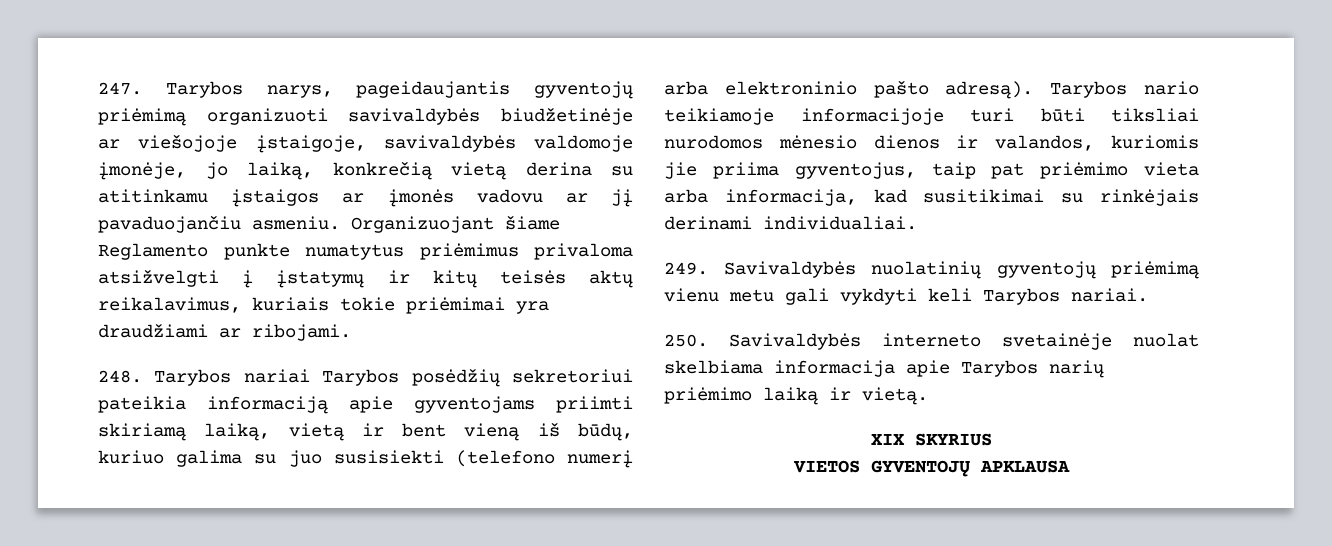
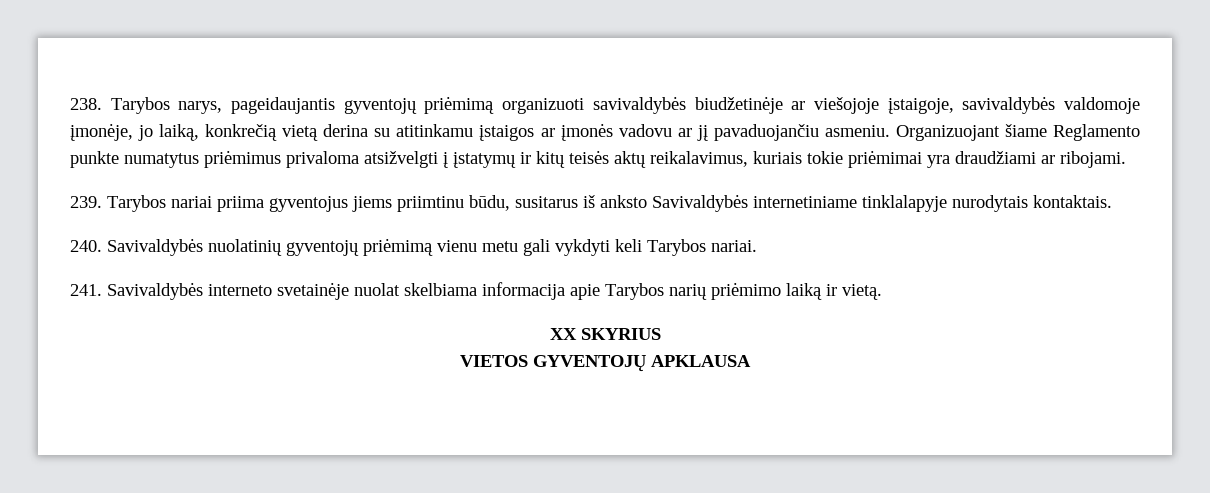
- 247. Tarybos narys, pageidaujantis gyventojų priėmimą organizuoti savivaldybės biudžetinėje ar viešojoje įstaigoje, savivaldybės valdomoje įmonėje, jo laiką, konkrečią vietą derina su atitinkamu įstaigos ar įmonės vadovu ar jį pavaduojančiu asmeniu.
+ 238. Tarybos narys, pageidaujantis gyventojų priėmimą organizuoti savivaldybės biudžetinėje ar viešojoje įstaigoje, savivaldybės valdomoje įmonėje, jo laiką, konkrečią vietą derina su atitinkamu įstaigos ar įmonės vadovu ar jį pavaduojančiu asmeniu.
- 248. Tarybos nariai Tarybos posėdžių sekretoriui pateikia informaciją apie gyventojams priimti skiriamą laiką, vietą ir bent vieną iš būdų, kuriuo galima su juo susisiekti (telefono numerį arba elektroninio pašto adresą). Tarybos nario teikiamoje informacijoje turi būti tiksliai nurodomos mėnesio dienos ir valandos, kuriomis jie priima gyventojus, taip pat priėmimo vieta arba informacija, kad susitikimai su rinkėjais derinami individualiai.
- 249. Savivaldybės nuolatinių gyventojų priėmimą vienu metu gali vykdyti keli Tarybos nariai.
+ 239. Tarybos nariai priima gyventojus jiems priimtinu būdu, susitarus iš anksto Savivaldybės internetiniame tinklalapyje nurodytais kontaktais.
+ 240. Savivaldybės nuolatinių gyventojų priėmimą vienu metu gali vykdyti keli Tarybos nariai.
- 250. Savivaldybės interneto svetainėje nuolat skelbiama informacija apie Tarybos narių priėmimo laiką ir vietą.
+ 241. Savivaldybės interneto svetainėje nuolat skelbiama informacija apie Tarybos narių priėmimo laiką ir vietą.
- XIX SKYRIUS
+ XX SKYRIUS

